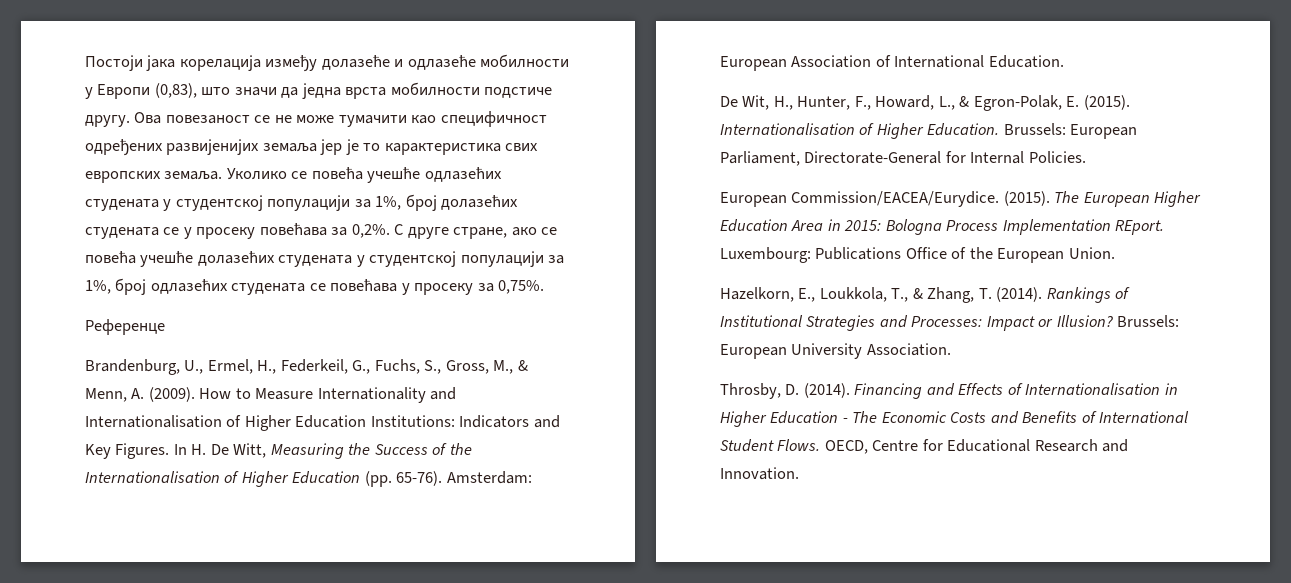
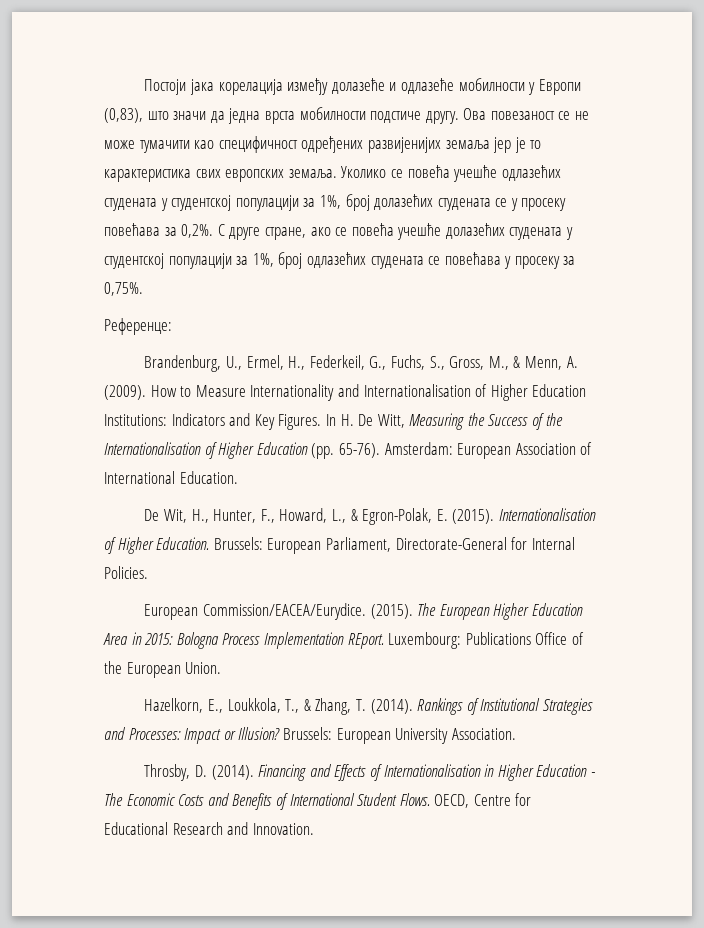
- Референце
+ Референце:

